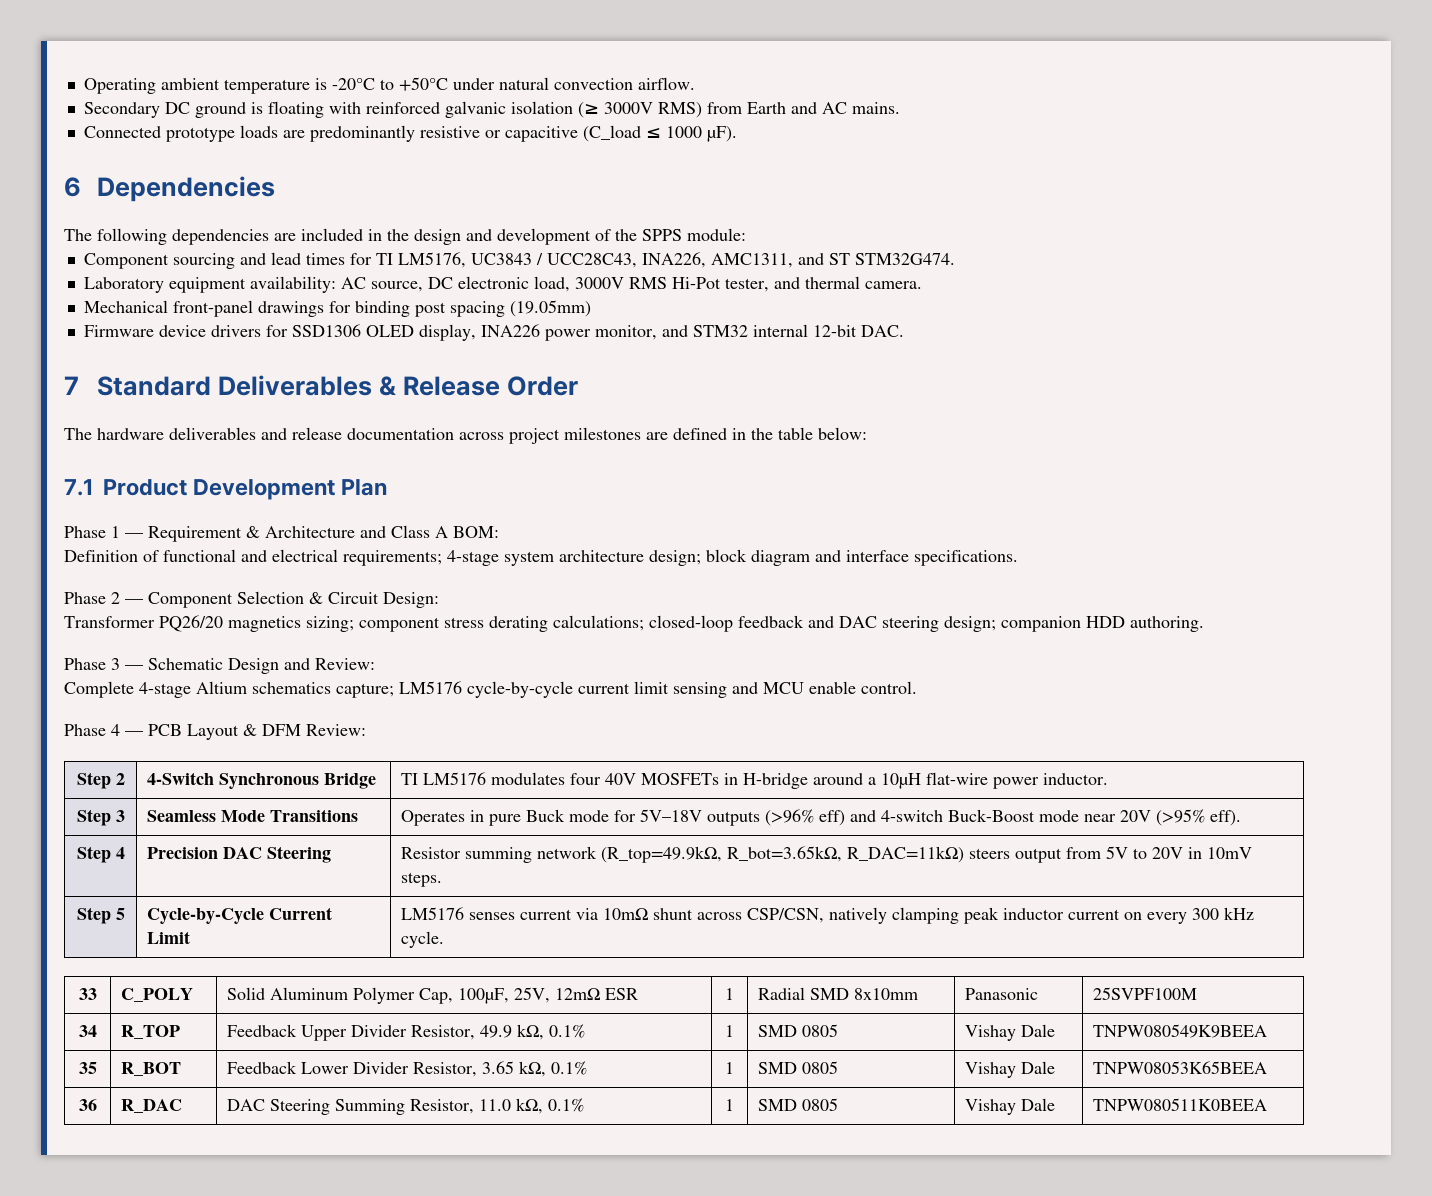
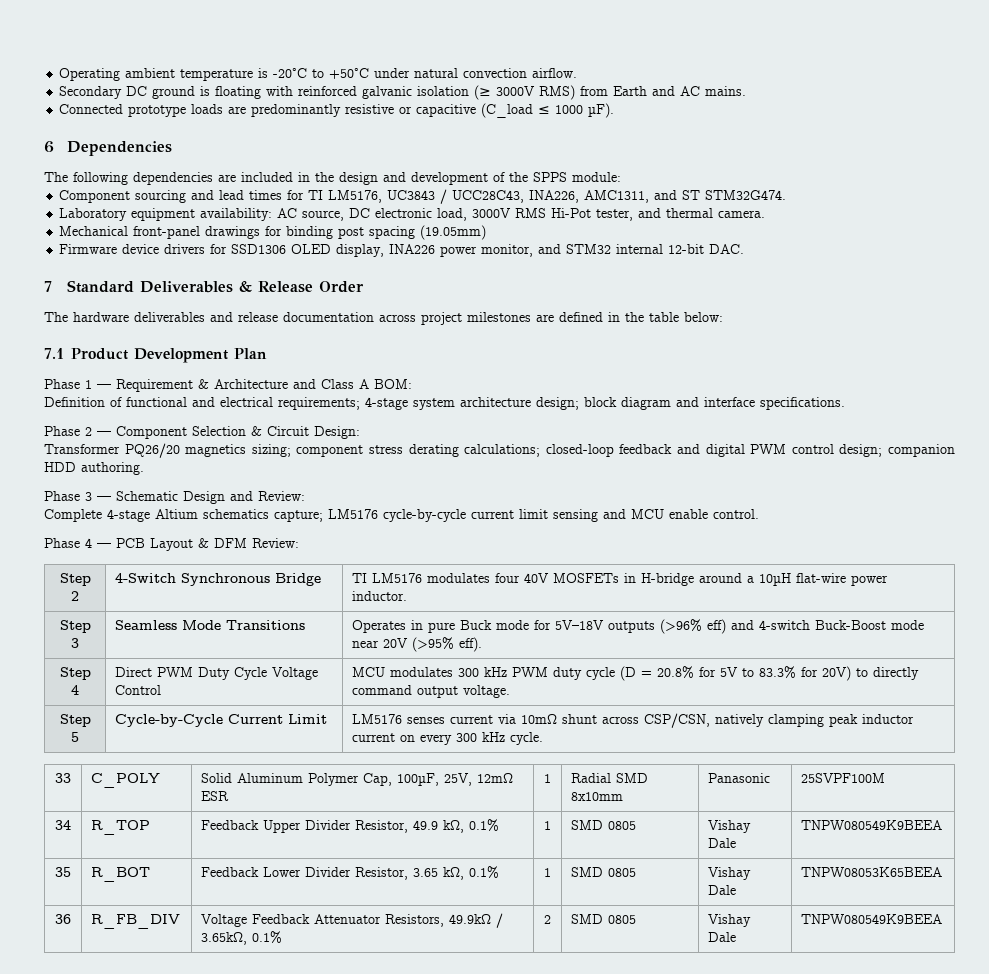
- Transformer PQ26/20 magnetics sizing; component stress derating calculations; closed-loop feedback and DAC steering design; companion HDD authoring.
+ Transformer PQ26/20 magnetics sizing; component stress derating calculations; closed-loop feedback and digital PWM control design; companion HDD authoring.
- Step 4 | Precision DAC Steering | Resistor summing network (R_top=49.9kΩ, R_bot=3.65kΩ, R_DAC=11kΩ) steers output from 5V to 20V in 10mV steps.
+ Step 4 | Direct PWM Duty Cycle Voltage Control | MCU modulates 300 kHz PWM duty cycle (D = 20.8% for 5V to 83.3% for 20V) to directly command output voltage.
- 36 | R_DAC | DAC Steering Summing Resistor, 11.0 kΩ, 0.1% | 1 | SMD 0805 | Vishay Dale | TNPW080511K0BEEA
+ 36 | R_FB_DIV | Voltage Feedback Attenuator Resistors, 49.9kΩ / 3.65kΩ, 0.1% | 2 | SMD 0805 | Vishay Dale | TNPW080549K9BEEA

